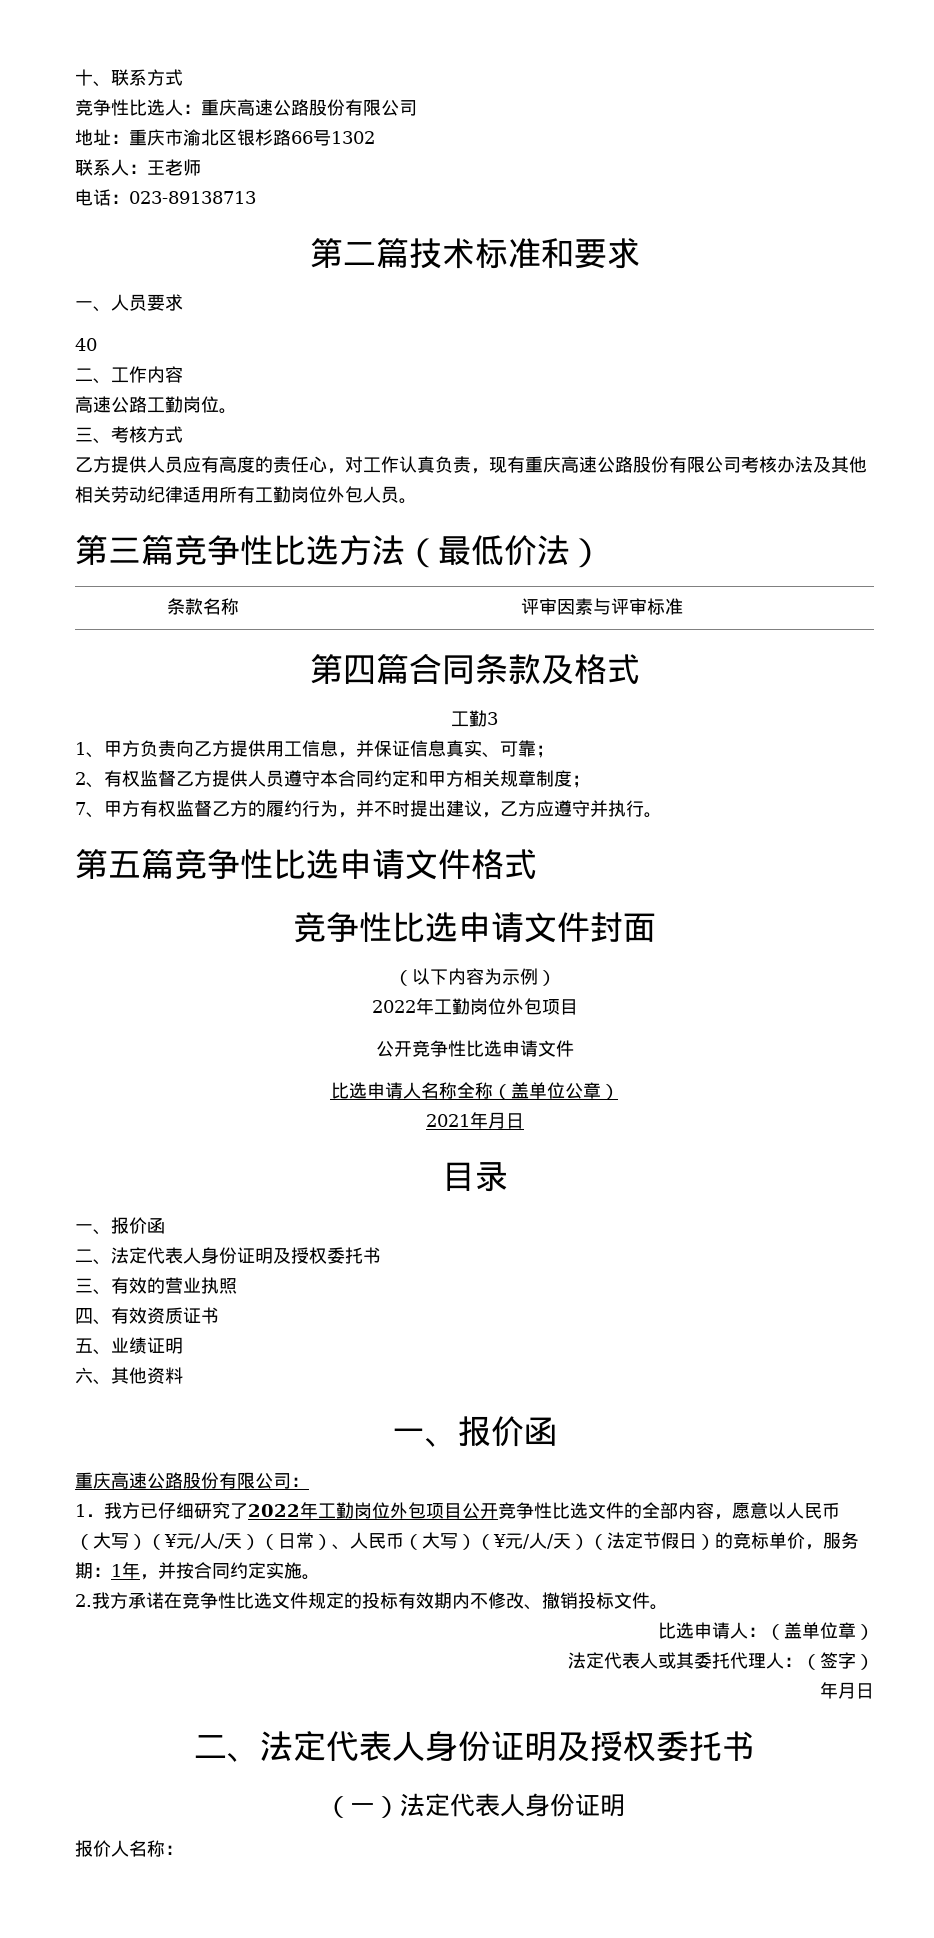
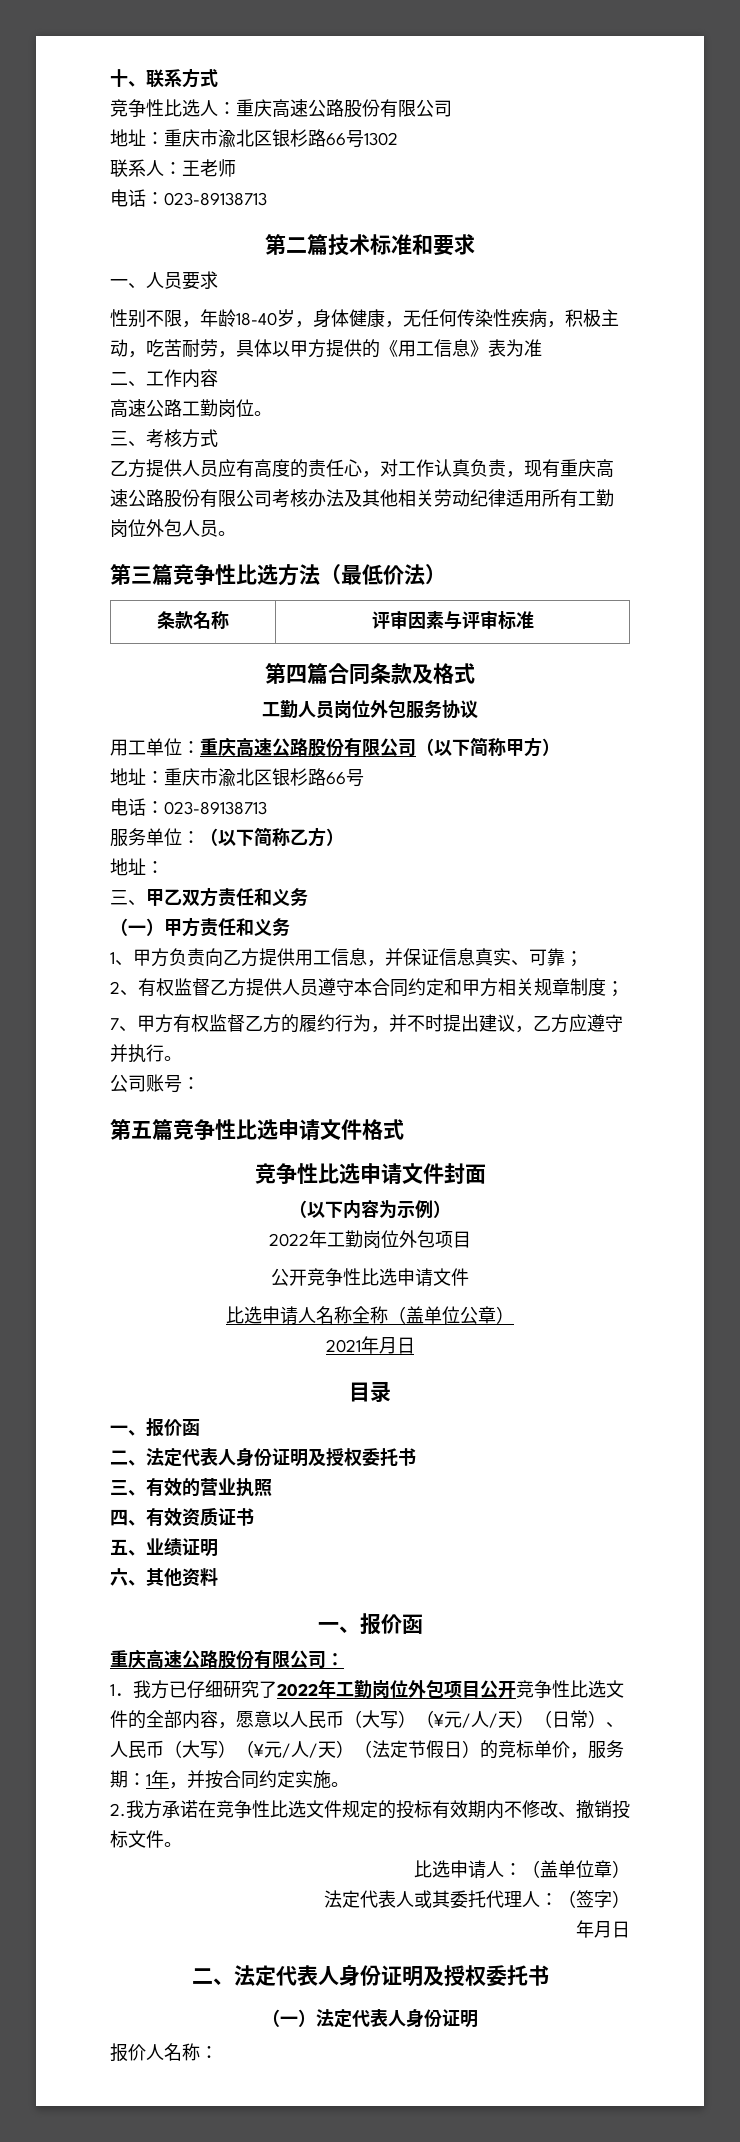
- 40
+ 性别不限，年龄18-40岁，身体健康，无任何传染性疾病，积极主动，吃苦耐劳，具体以甲方提供的《用工信息》表为准
- 工勤3
+ 工勤人员岗位外包服务协议
+ 用工单位：重庆高速公路股份有限公司（以下简称甲方）
+ 地址：重庆市渝北区银杉路66号
+ 电话：023-89138713
+ 服务单位：（以下简称乙方）
+ 地址：
+ 三、甲乙双方责任和义务
+ （一）甲方责任和义务
+ 公司账号：

